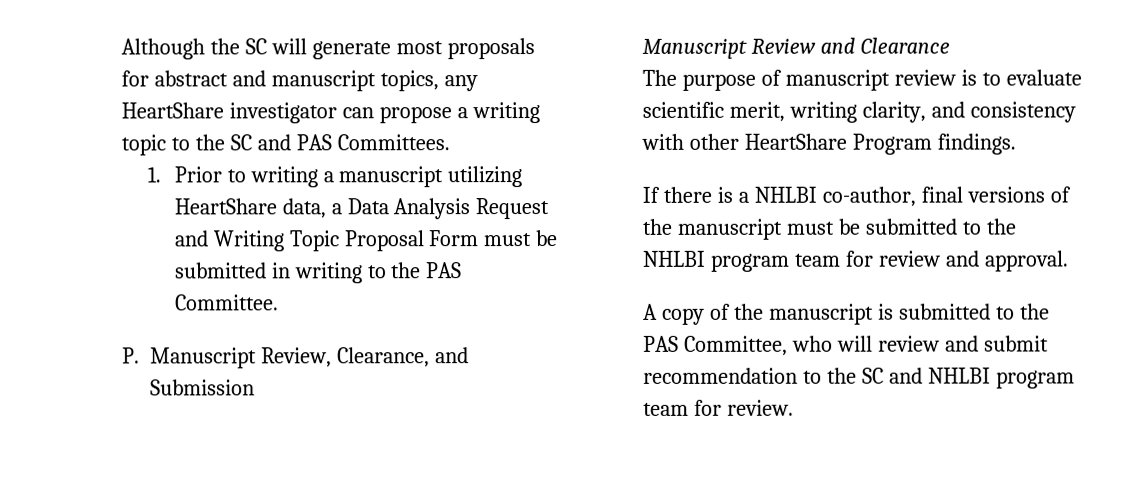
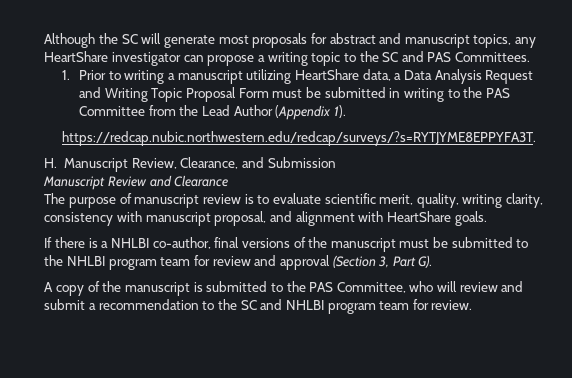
- 1. Prior to writing a manuscript utilizing HeartShare data, a Data Analysis Request and Writing Topic Proposal Form must be submitted in writing to the PAS Committee.
- P. Manuscript Review, Clearance, and Submission
+ 1. Prior to writing a manuscript utilizing HeartShare data, a Data Analysis Request and Writing Topic Proposal Form must be submitted in writing to the PAS Committee from the Lead Author (Appendix 1).
+ https://redcap.nubic.northwestern.edu/redcap/surveys/?s=RYTJYME8EPPYFA3T.
+ H. Manuscript Review, Clearance, and Submission
- The purpose of manuscript review is to evaluate scientific merit, writing clarity, and consistency with other HeartShare Program findings.
+ The purpose of manuscript review is to evaluate scientific merit, quality, writing clarity, consistency with manuscript proposal, and alignment with HeartShare goals.
- If there is a NHLBI co-author, final versions of the manuscript must be submitted to the NHLBI program team for review and approval.
+ If there is a NHLBI co-author, final versions of the manuscript must be submitted to the NHLBI program team for review and approval (Section 3, Part G).
- A copy of the manuscript is submitted to the PAS Committee, who will review and submit recommendation to the SC and NHLBI program team for review.
+ A copy of the manuscript is submitted to the PAS Committee, who will review and submit a recommendation to the SC and NHLBI program team for review.

